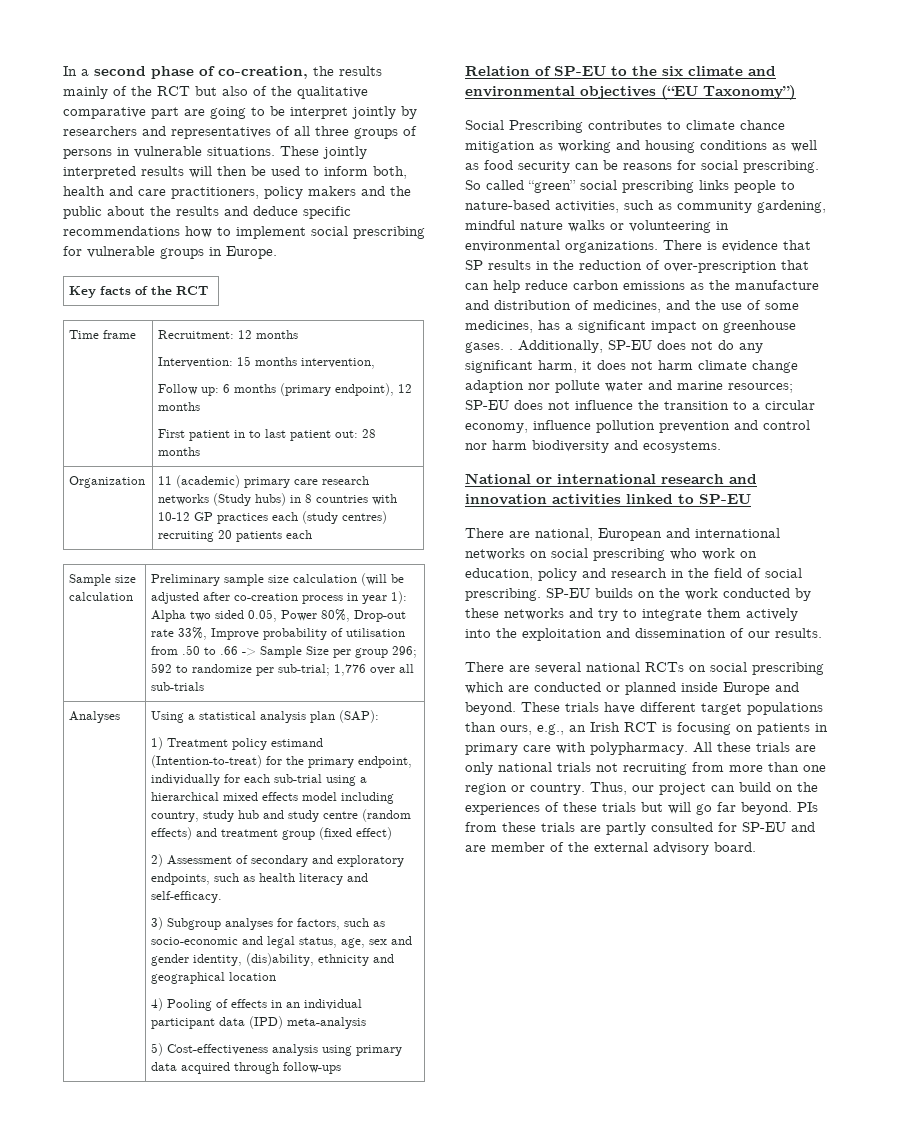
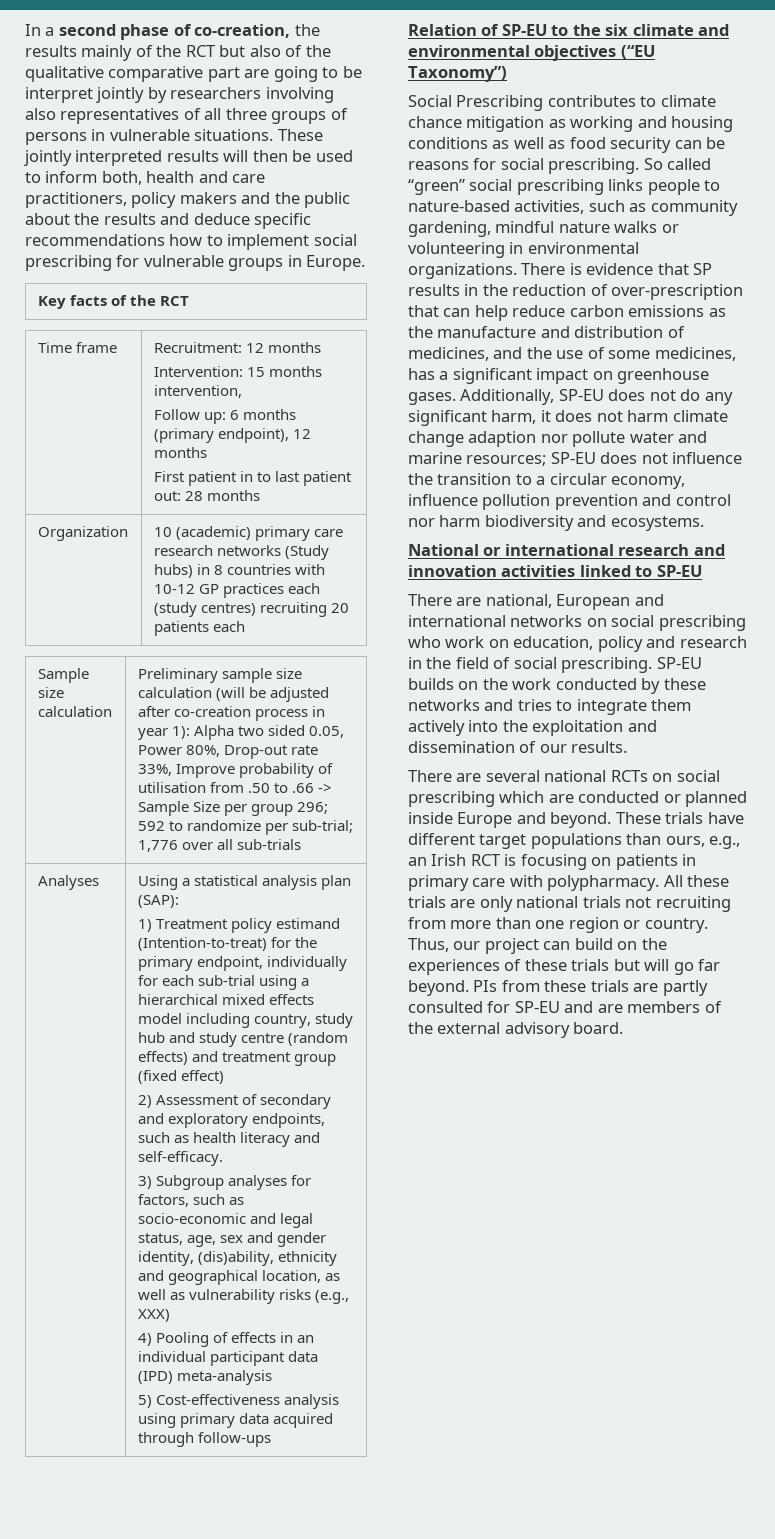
- In a second phase of co-creation, the results mainly of the RCT but also of the qualitative comparative part are going to be interpret jointly by researchers and representatives of all three groups of persons in vulnerable situations.
+ In a second phase of co-creation, the results mainly of the RCT but also of the qualitative comparative part are going to be interpret jointly by researchers involving also representatives of all three groups of persons in vulnerable situations.
- Organization | 11 (academic) primary care research networks (Study hubs) in 8 countries with 10-12 GP practices each (study centres) recruiting 20 patients each
+ Organization | 10 (academic) primary care research networks (Study hubs) in 8 countries with 10-12 GP practices each (study centres) recruiting 20 patients each
- 3) Subgroup analyses for factors, such as socio-economic and legal status, age, sex and gender identity, (dis)ability, ethnicity and geographical location
+ 3) Subgroup analyses for factors, such as socio-economic and legal status, age, sex and gender identity, (dis)ability, ethnicity and geographical location, as well as vulnerability risks (e.g., XXX)
- There is evidence that SP results in the reduction of over-prescription that can help reduce carbon emissions as the manufacture and distribution of medicines, and the use of some medicines, has a significant impact on greenhouse gases. .
+ There is evidence that SP results in the reduction of over-prescription that can help reduce carbon emissions as the manufacture and distribution of medicines, and the use of some medicines, has a significant impact on greenhouse gases.
- SP-EU builds on the work conducted by these networks and try to integrate them actively into the exploitation and dissemination of our results.
+ SP-EU builds on the work conducted by these networks and tries to integrate them actively into the exploitation and dissemination of our results.
- PIs from these trials are partly consulted for SP-EU and are member of the external advisory board.
+ PIs from these trials are partly consulted for SP-EU and are members of the external advisory board.

